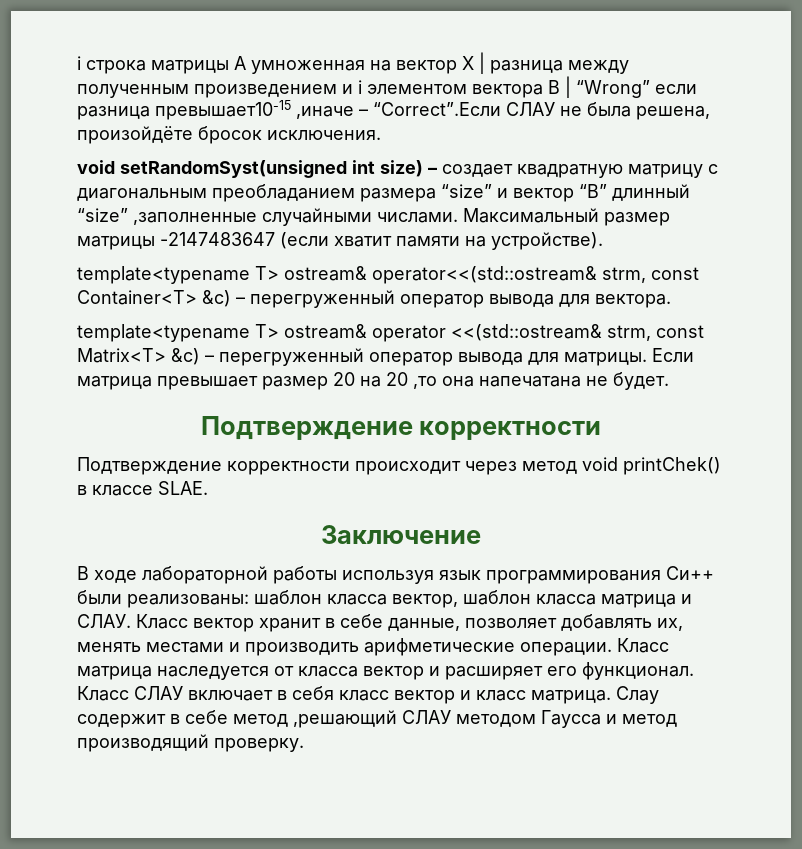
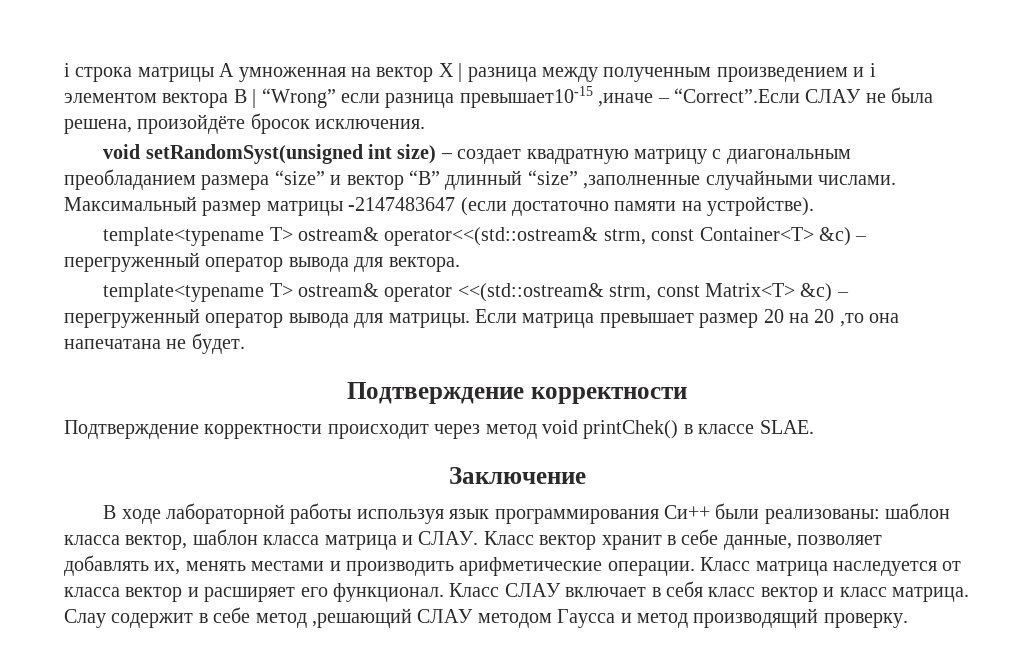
- Максимальный размер матрицы -2147483647 (если хватит памяти на устройстве).
+ Максимальный размер матрицы -2147483647 (если достаточно памяти на устройстве).

